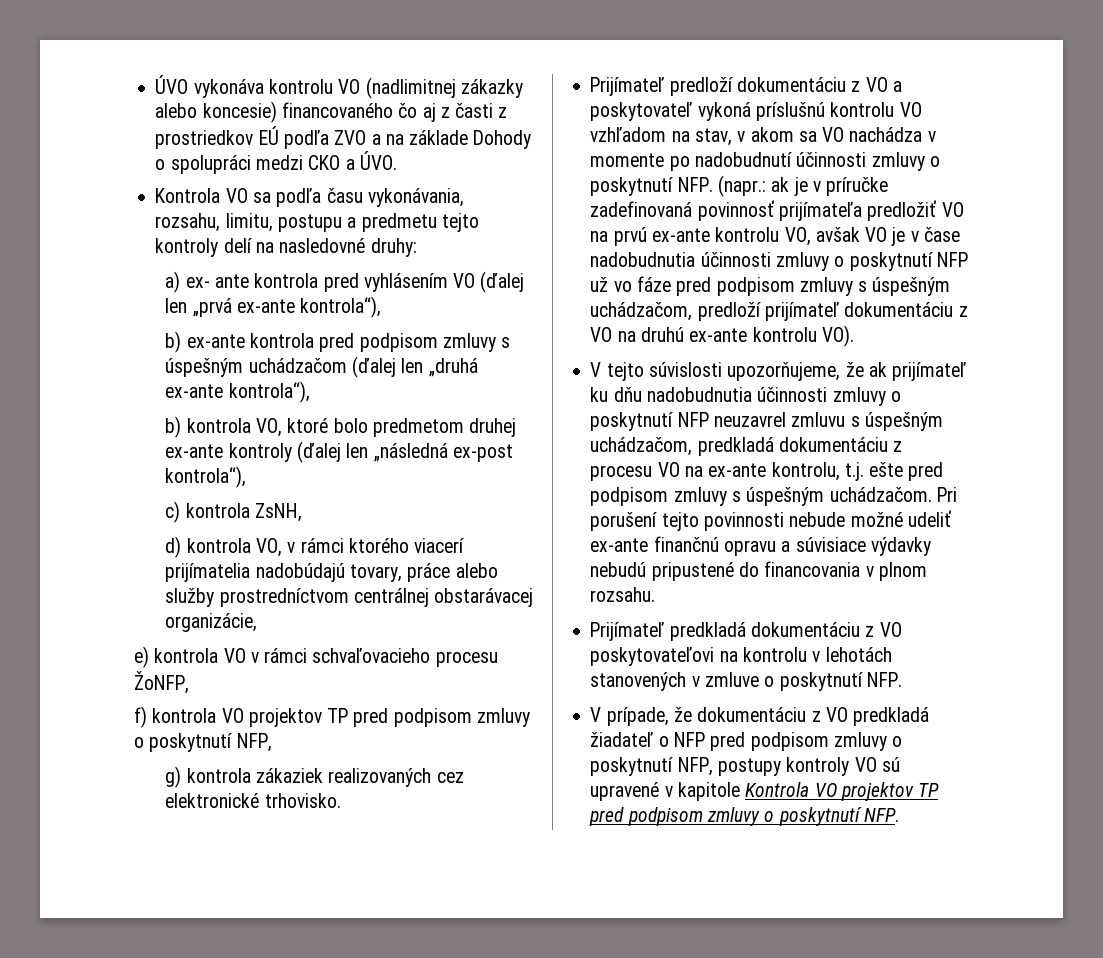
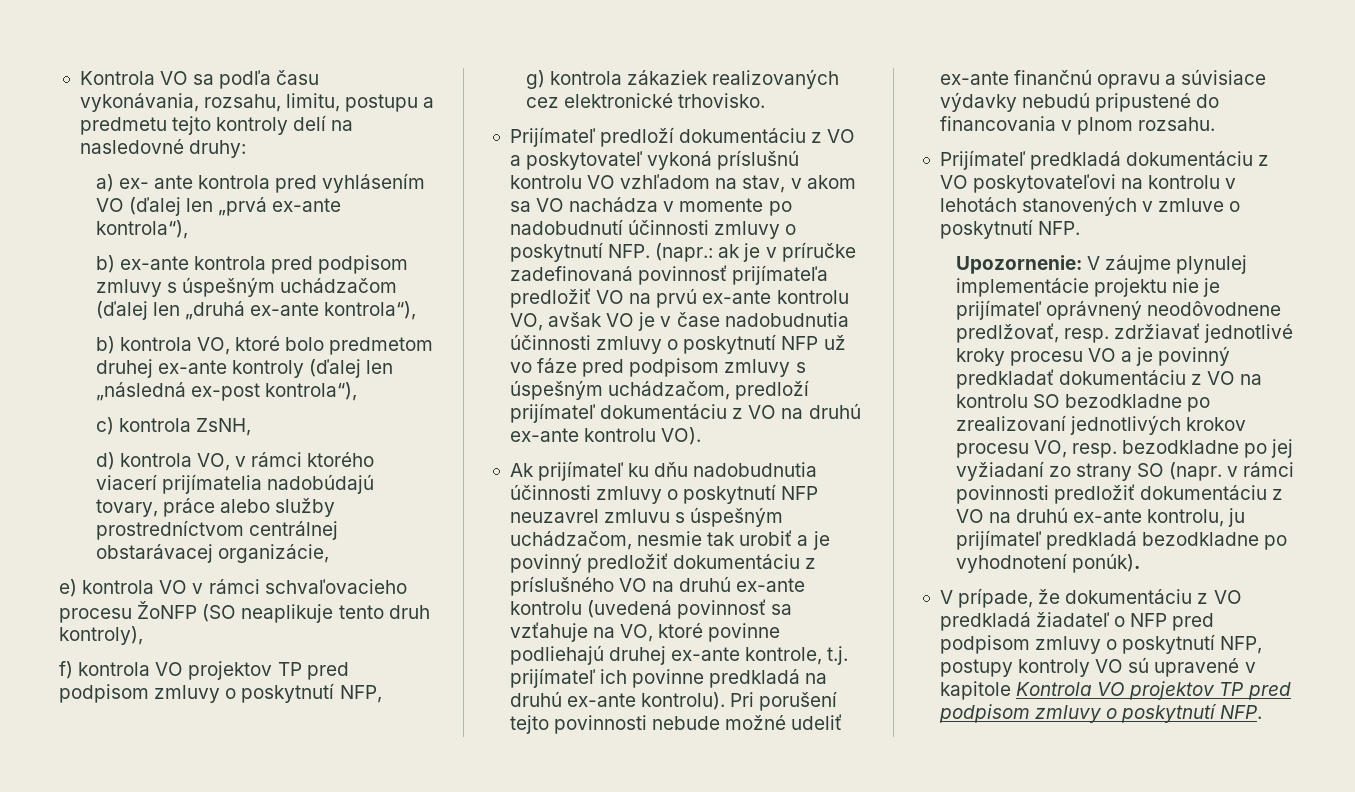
- ÚVO vykonáva kontrolu VO (nadlimitnej zákazky alebo koncesie) financovaného čo aj z časti z prostriedkov EÚ podľa ZVO a na základe Dohody o spolupráci medzi CKO a ÚVO.
- e) kontrola VO v rámci schvaľovacieho procesu ŽoNFP,
+ e) kontrola VO v rámci schvaľovacieho procesu ŽoNFP (SO neaplikuje tento druh kontroly),
- V tejto súvislosti upozorňujeme, že ak prijímateľ ku dňu nadobudnutia účinnosti zmluvy o poskytnutí NFP neuzavrel zmluvu s úspešným uchádzačom, predkladá dokumentáciu z procesu VO na ex-ante kontrolu, t.j. ešte pred podpisom zmluvy s úspešným uchádzačom.
+ Ak prijímateľ ku dňu nadobudnutia účinnosti zmluvy o poskytnutí NFP neuzavrel zmluvu s úspešným uchádzačom, nesmie tak urobiť a je povinný predložiť dokumentáciu z príslušného VO na druhú ex-ante kontrolu (uvedená povinnosť sa vzťahuje na VO, ktoré povinne podliehajú druhej ex-ante kontrole, t.j. prijímateľ ich povinne predkladá na druhú ex-ante kontrolu).
+ Upozornenie: V záujme plynulej implementácie projektu nie je prijímateľ oprávnený neodôvodnene predlžovať, resp. zdržiavať jednotlivé kroky procesu VO a je povinný predkladať dokumentáciu z VO na kontrolu SO bezodkladne po zrealizovaní jednotlivých krokov procesu VO, resp. bezodkladne po jej vyžiadaní zo strany SO (napr. v rámci povinnosti predložiť dokumentáciu z VO na druhú ex-ante kontrolu, ju prijímateľ predkladá bezodkladne po vyhodnotení ponúk).

